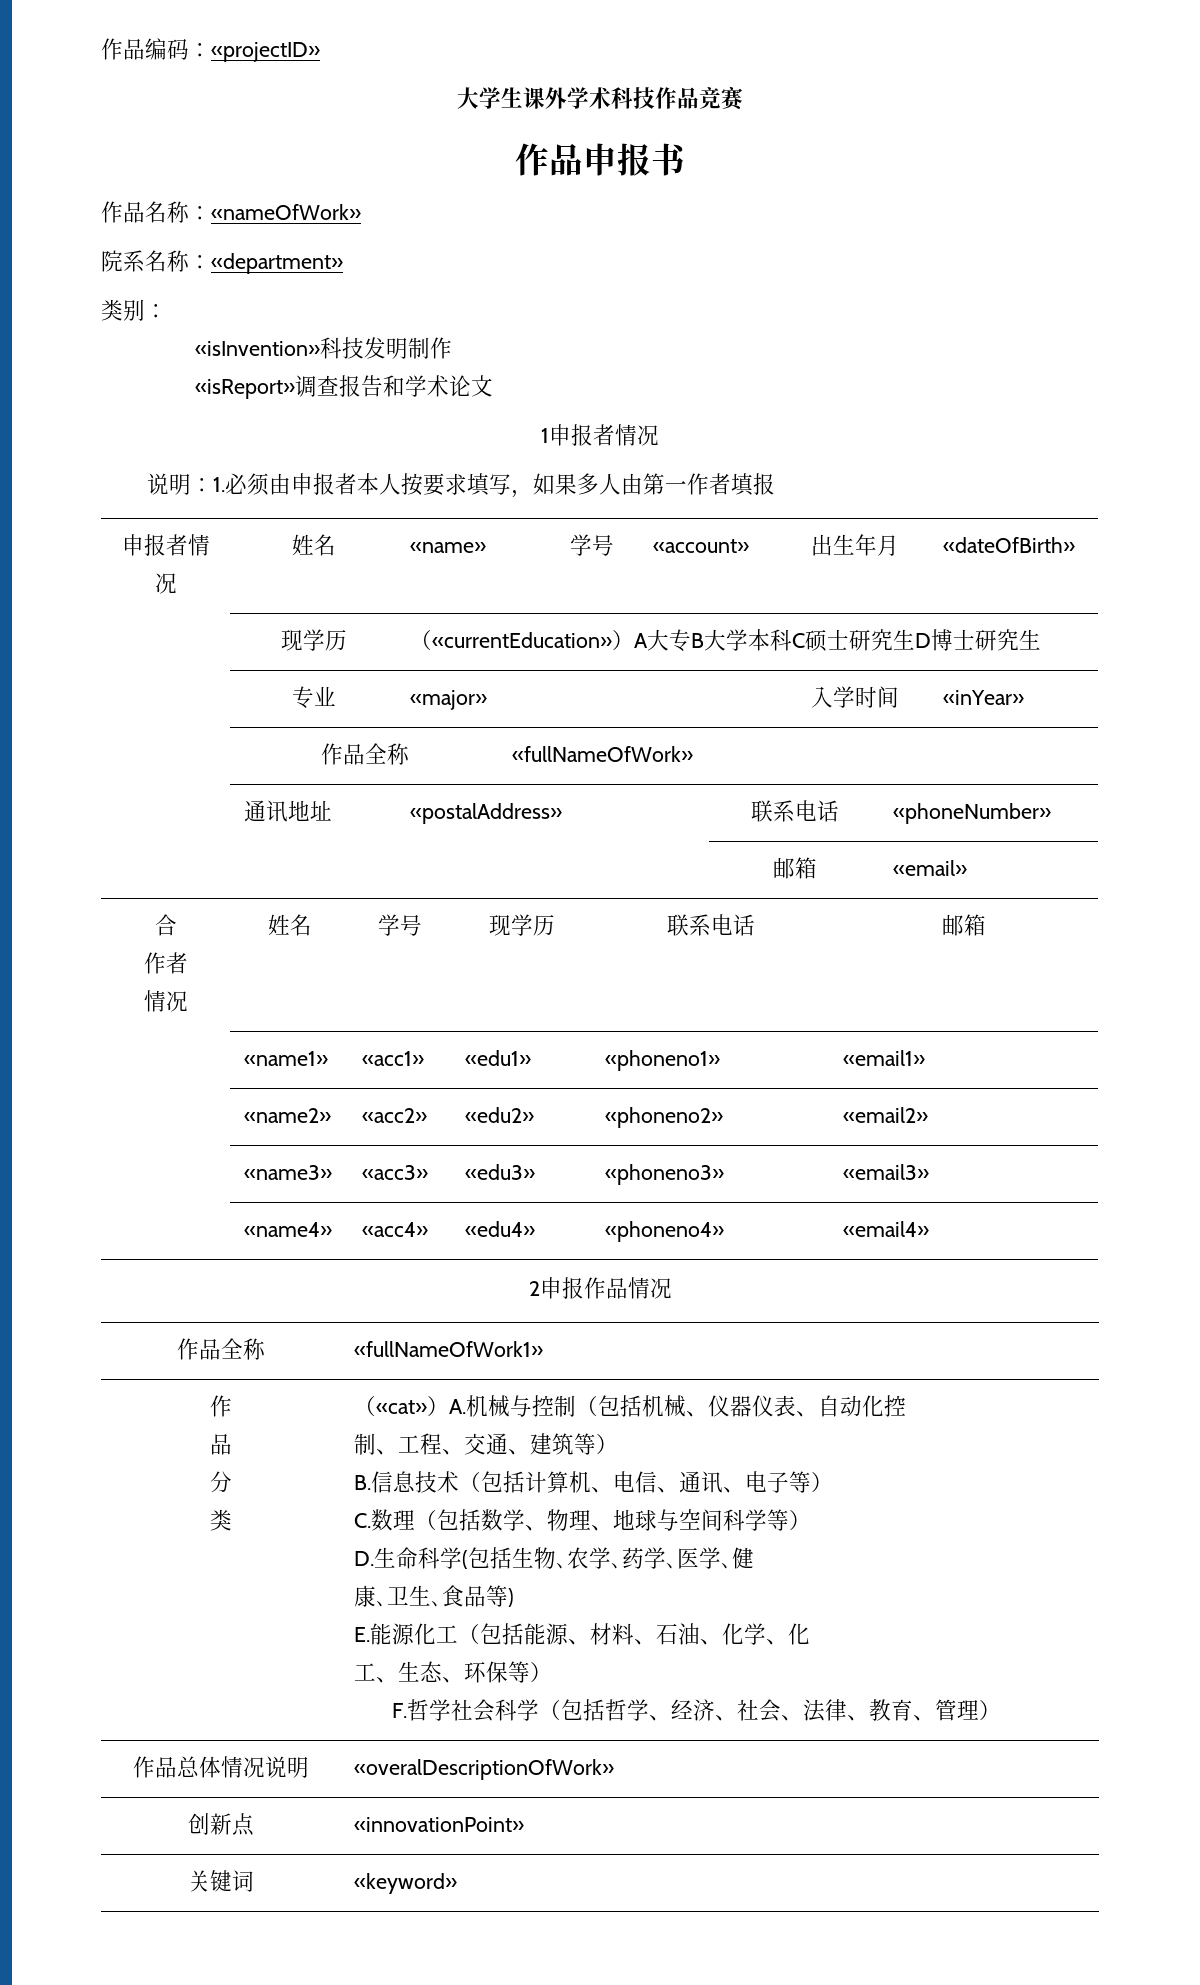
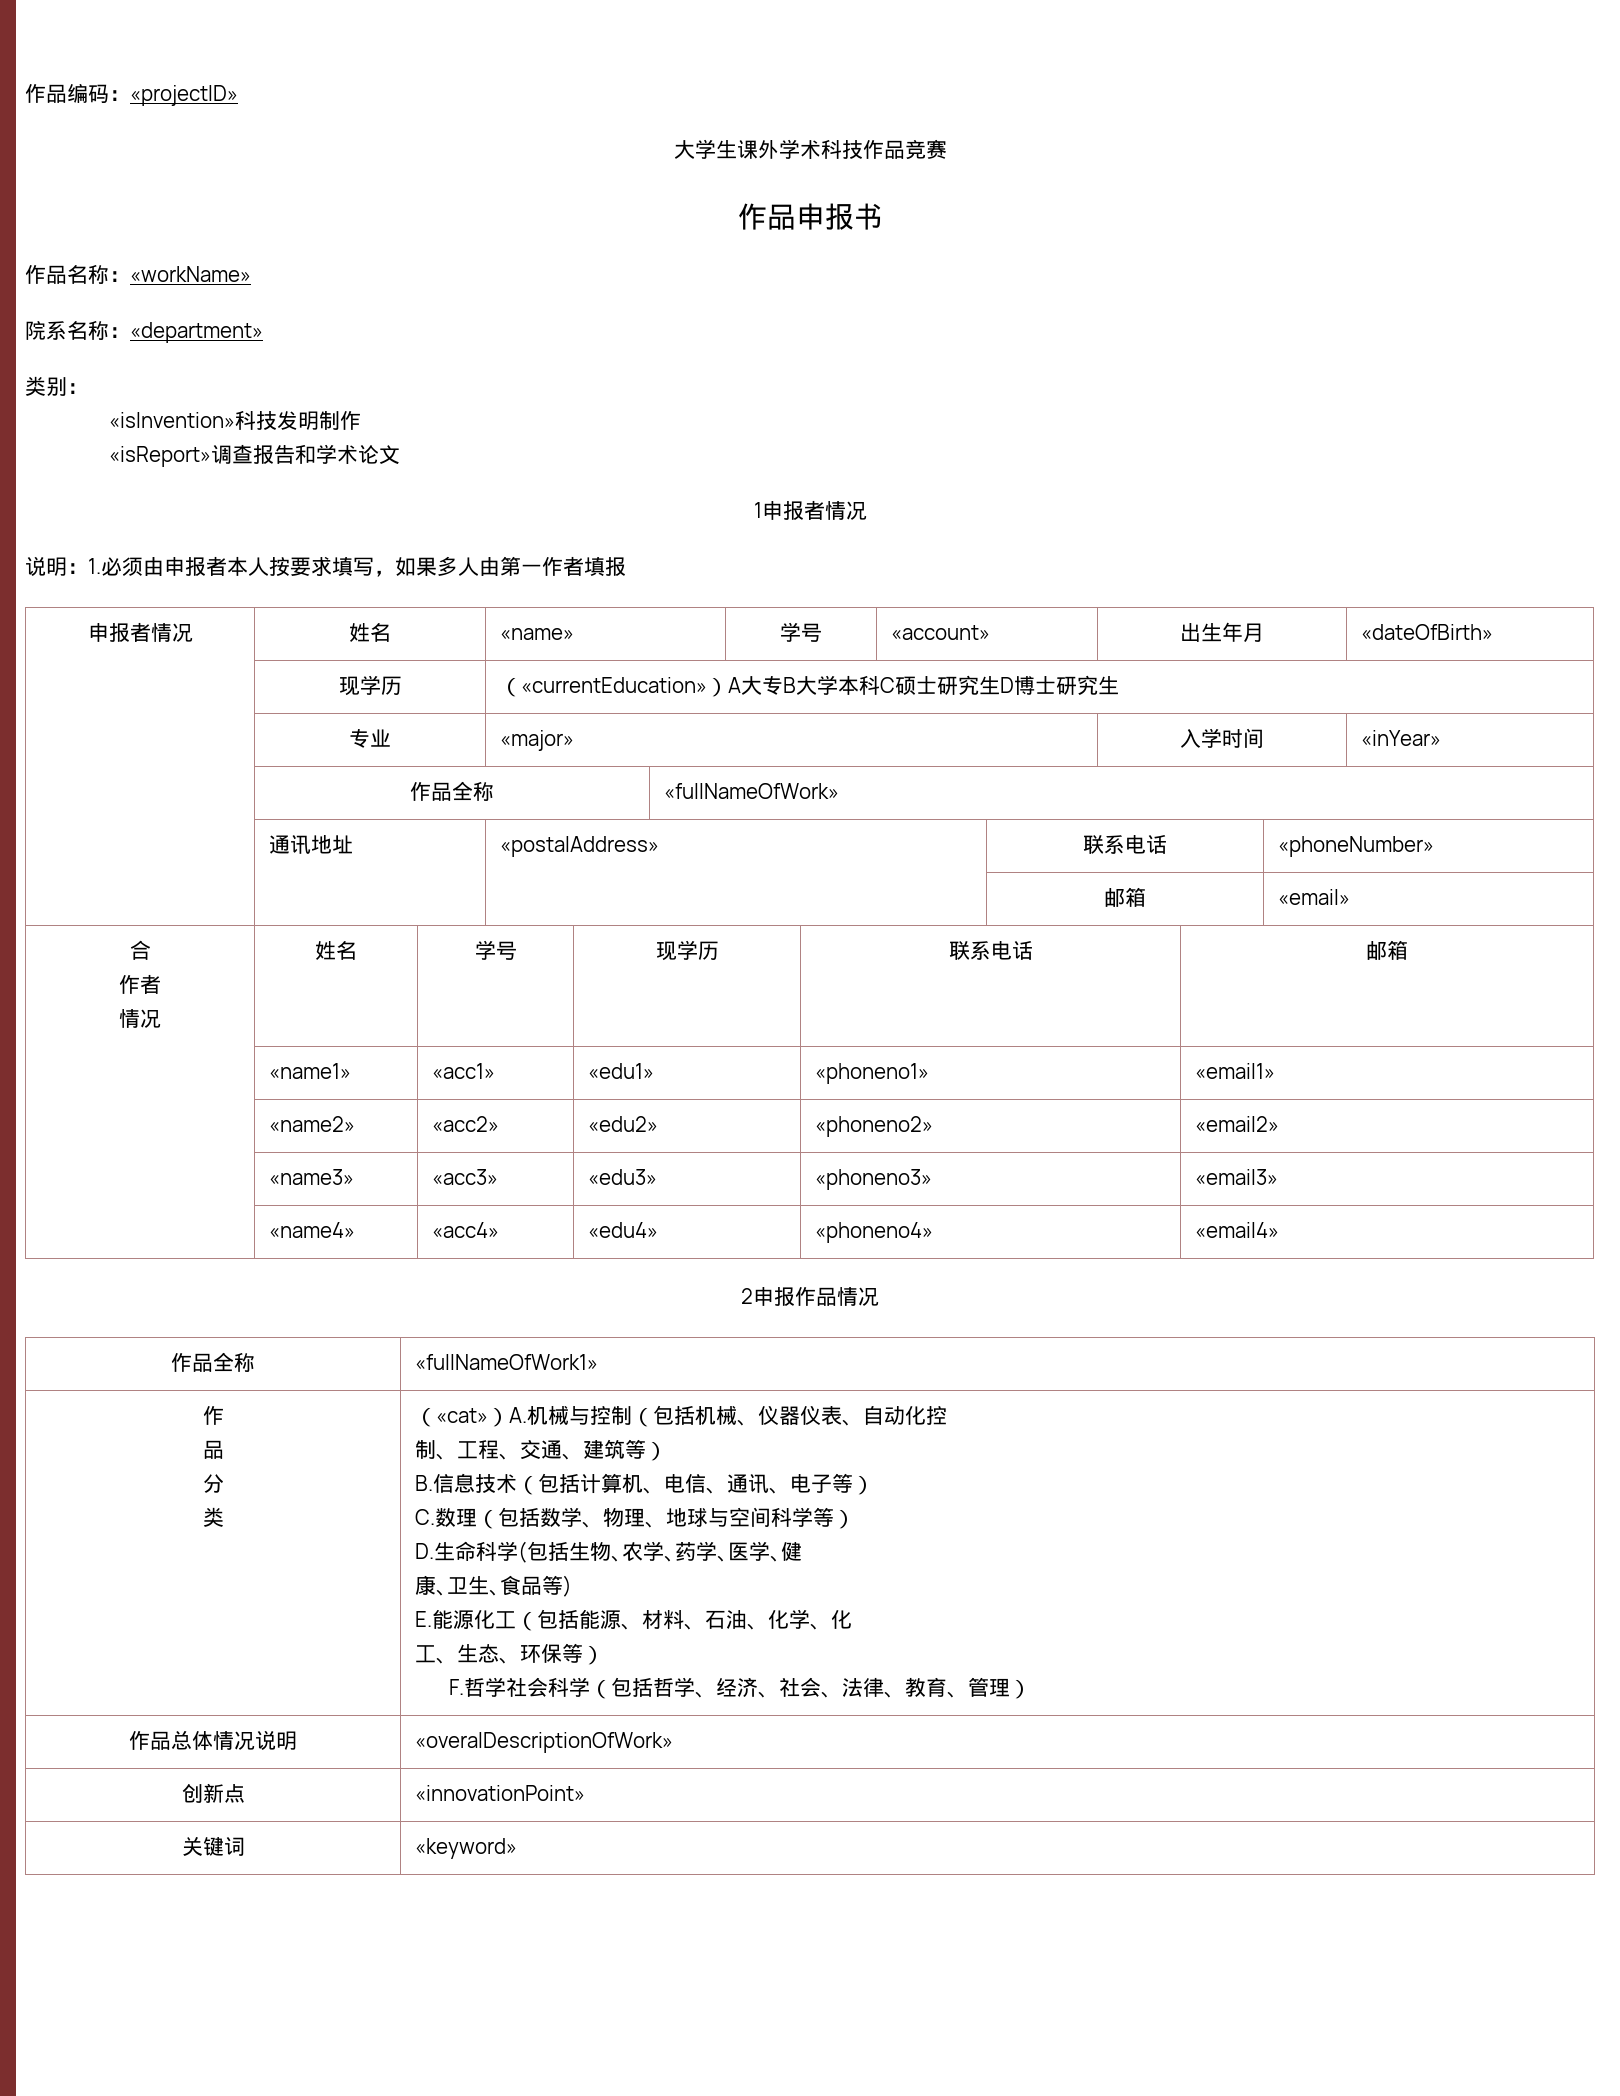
- 作品名称：«nameOfWork»
+ 作品名称：«workName»

